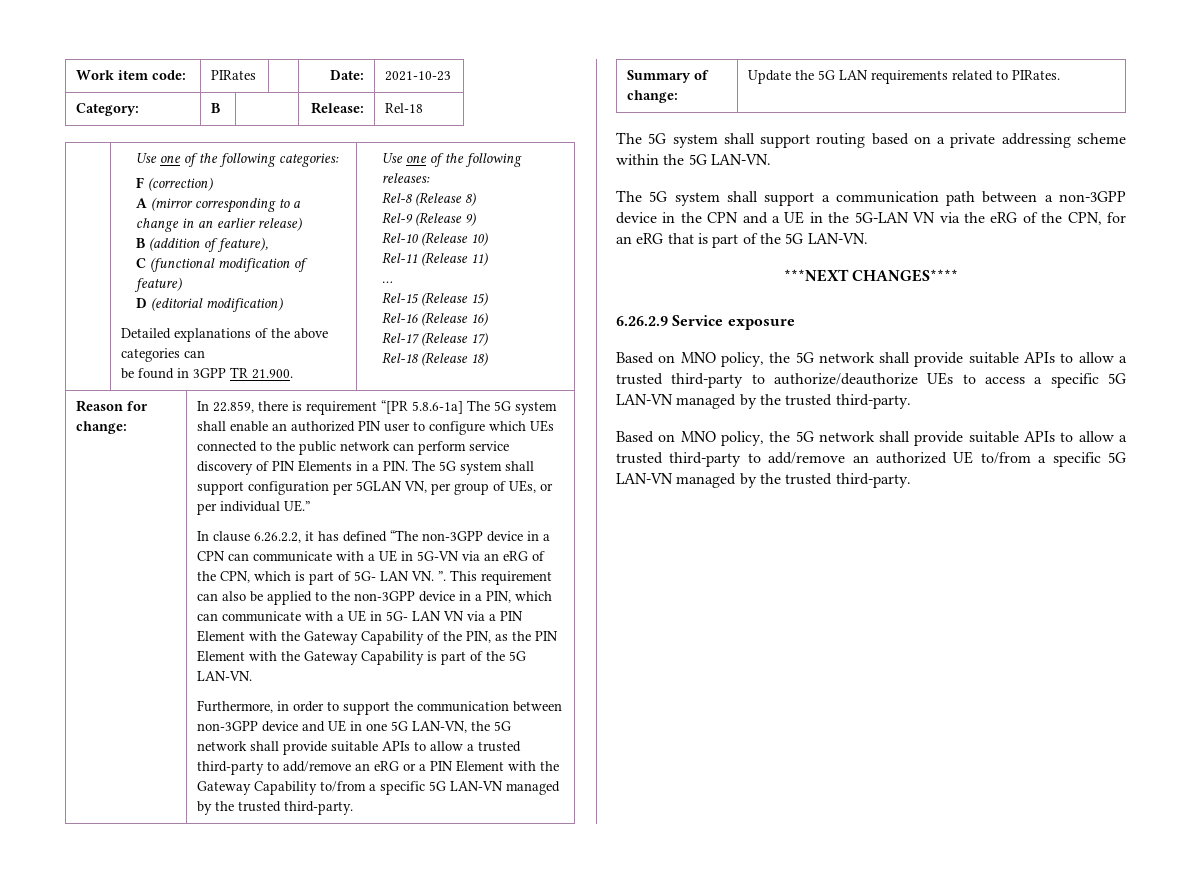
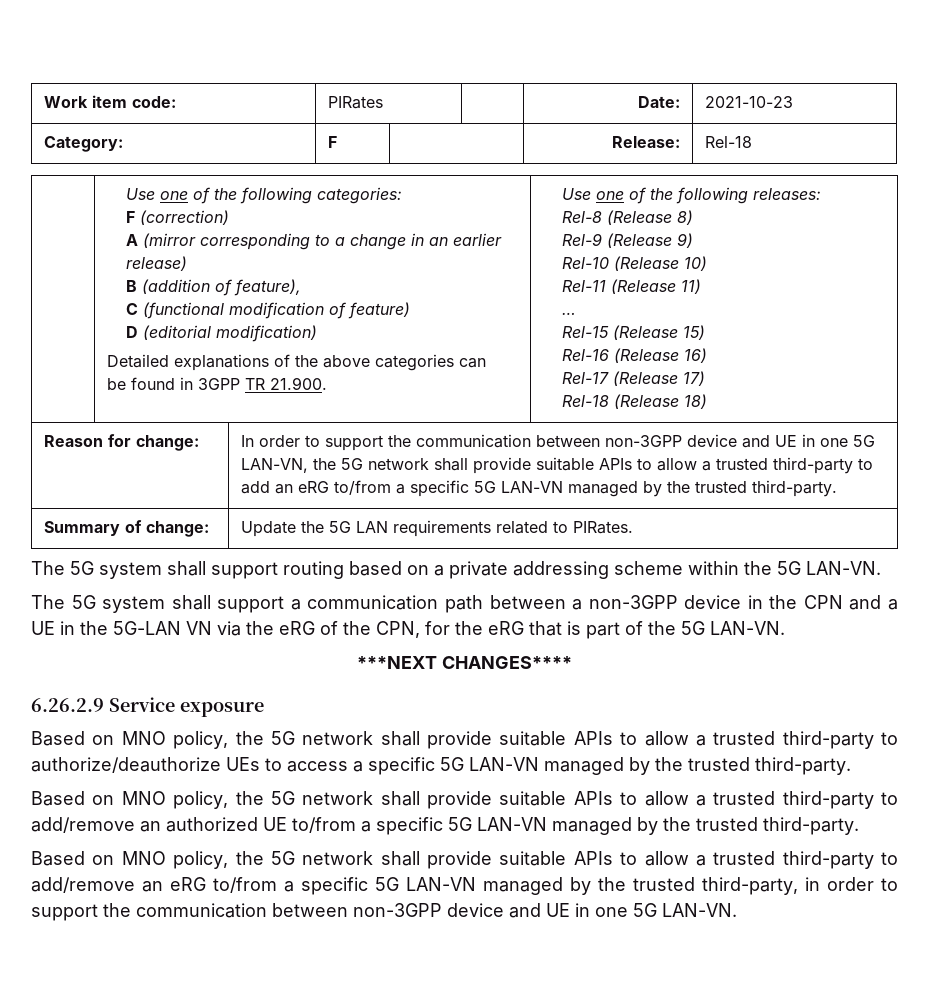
- Category: | B | | Release: | Rel-18
+ Category: | F | | Release: | Rel-18
- In 22.859, there is requirement “[PR 5.8.6-1a] The 5G system shall enable an authorized PIN user to configure which UEs connected to the public network can perform service discovery of PIN Elements in a PIN. The 5G system shall support configuration per 5GLAN VN, per group of UEs, or per individual UE.”
- In clause 6.26.2.2, it has defined “The non-3GPP device in a CPN can communicate with a UE in 5G-VN via an eRG of the CPN, which is part of 5G- LAN VN. ”. This requirement can also be applied to the non-3GPP device in a PIN, which can communicate with a UE in 5G- LAN VN via a PIN Element with the Gateway Capability of the PIN, as the PIN Element with the Gateway Capability is part of the 5G LAN-VN.
- Furthermore, in order to support the communication between non-3GPP device and UE in one 5G LAN-VN, the 5G network shall provide suitable APIs to allow a trusted third-party to add/remove an eRG or a PIN Element with the Gateway Capability to/from a specific 5G LAN-VN managed by the trusted third-party.
+ In order to support the communication between non-3GPP device and UE in one 5G LAN-VN, the 5G network shall provide suitable APIs to allow a trusted third-party to add an eRG to/from a specific 5G LAN-VN managed by the trusted third-party.
- The 5G system shall support a communication path between a non-3GPP device in the CPN and a UE in the 5G-LAN VN via the eRG of the CPN, for an eRG that is part of the 5G LAN-VN.
+ The 5G system shall support a communication path between a non-3GPP device in the CPN and a UE in the 5G-LAN VN via the eRG of the CPN, for the eRG that is part of the 5G LAN-VN.
+ Based on MNO policy, the 5G network shall provide suitable APIs to allow a trusted third-party to add/remove an eRG to/from a specific 5G LAN-VN managed by the trusted third-party, in order to support the communication between non-3GPP device and UE in one 5G LAN-VN.

